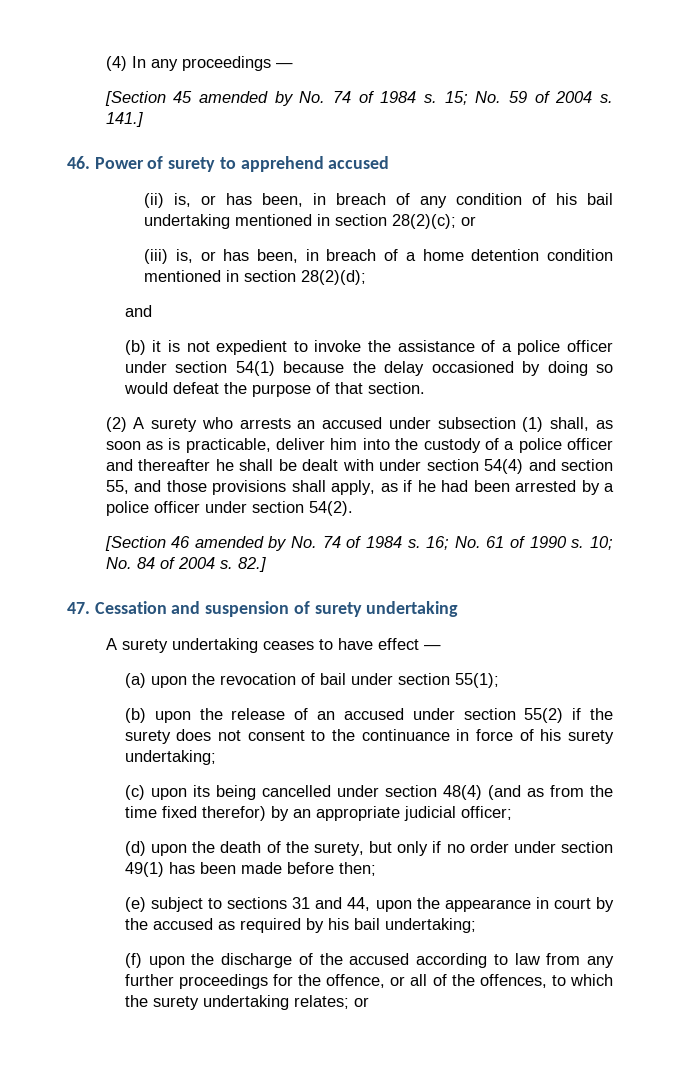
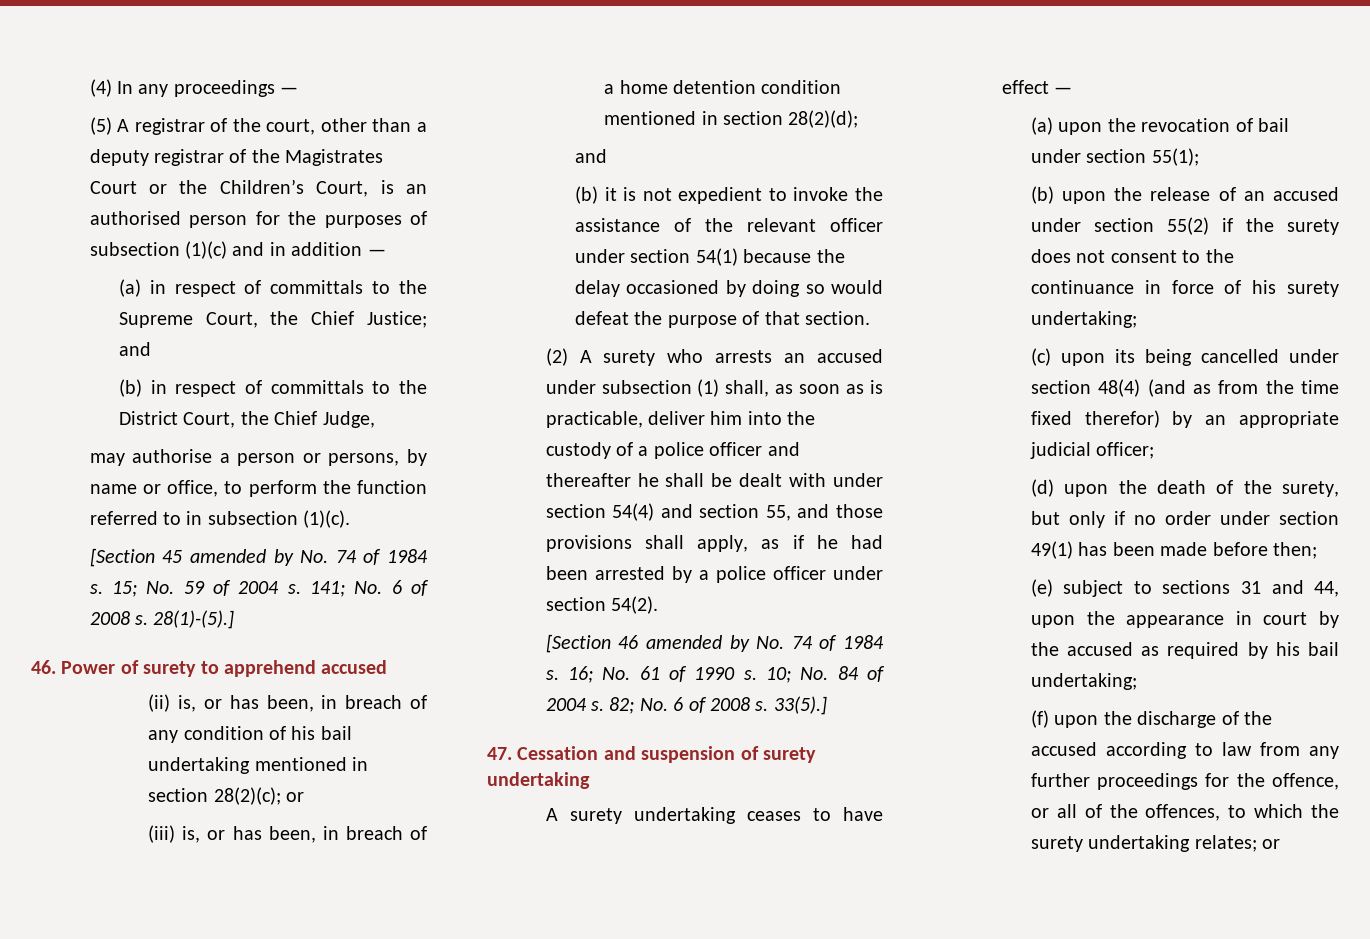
+ (5) A registrar of the court, other than a deputy registrar of the Magistrates Court or the Children’s Court, is an authorised person for the purposes of subsection (1)(c) and in addition —
+ (a) in respect of committals to the Supreme Court, the Chief Justice; and
+ (b) in respect of committals to the District Court, the Chief Judge,
+ may authorise a person or persons, by name or office, to perform the function referred to in subsection (1)(c).
- 141.]
+ 141; No. 6 of 2008 s. 28(1)-(5).]
- (b) it is not expedient to invoke the assistance of a police officer under section 54(1) because the delay occasioned by doing so would defeat the purpose of that section.
+ (b) it is not expedient to invoke the assistance of the relevant officer under section 54(1) because the delay occasioned by doing so would defeat the purpose of that section.
- 82.]
+ 82; No. 6 of 2008 s. 33(5).]

